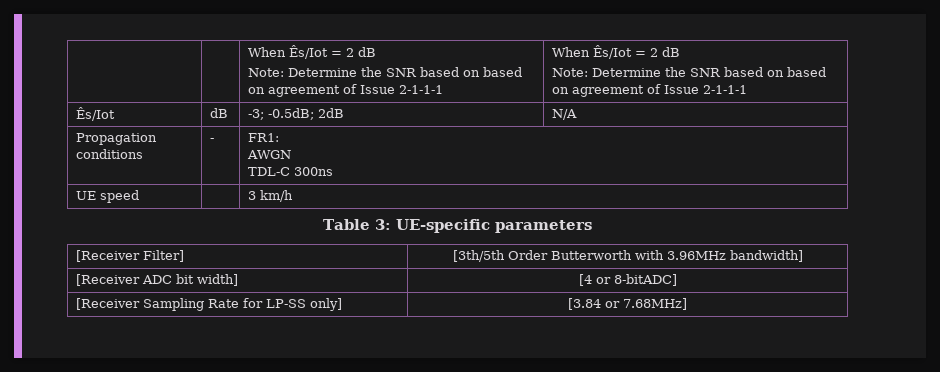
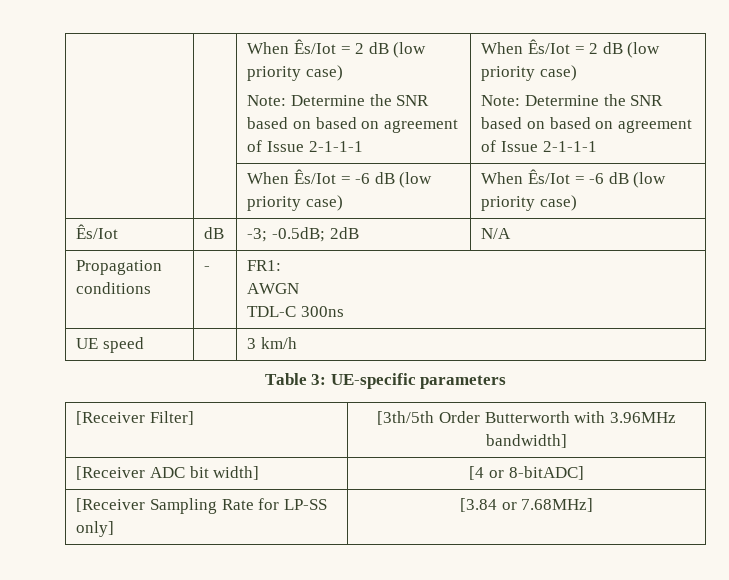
- | | When Ês/Iot = 2 dB
- Note: Determine the SNR based on based on agreement of Issue 2-1-1-1 | When Ês/Iot = 2 dB
+ | | When Ês/Iot = 2 dB (low priority case)
+ Note: Determine the SNR based on based on agreement of Issue 2-1-1-1 | When Ês/Iot = 2 dB (low priority case)
+ | | When Ês/Iot = -6 dB (low priority case) | When Ês/Iot = -6 dB (low priority case)

